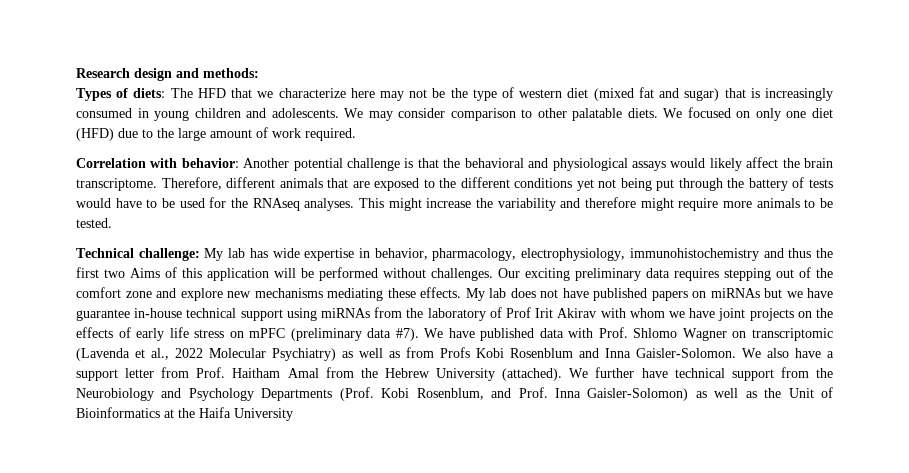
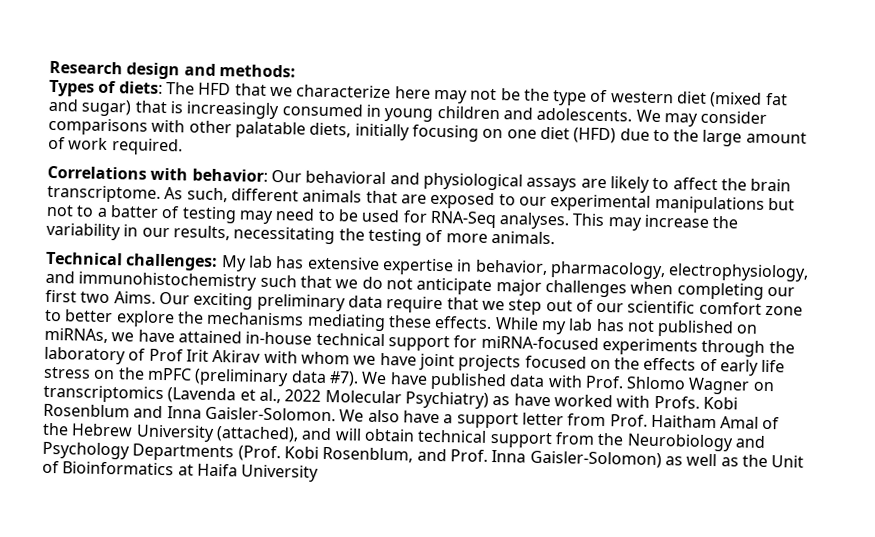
- We may consider comparison to other palatable diets. We focused on only one diet (HFD) due to the large amount of work required.
+ We may consider comparisons with other palatable diets, initially focusing on one diet (HFD) due to the large amount of work required.
- Correlation with behavior: Another potential challenge is that the behavioral and physiological assays would likely affect the brain transcriptome.
+ Correlations with behavior: Our behavioral and physiological assays are likely to affect the brain transcriptome.
- Therefore, different animals that are exposed to the different conditions yet not being put through the battery of tests would have to be used for the RNAseq analyses.
+ As such, different animals that are exposed to our experimental manipulations but not to a batter of testing may need to be used for RNA-Seq analyses.
- This might increase the variability and therefore might require more animals to be tested.
+ This may increase the variability in our results, necessitating the testing of more animals.
- Technical challenge: My lab has wide expertise in behavior, pharmacology, electrophysiology, immunohistochemistry and thus the first two Aims of this application will be performed without challenges. Our exciting preliminary data requires stepping out of the comfort zone and explore new mechanisms mediating these effects. My lab does not have published papers on miRNAs but we have guarantee in-house technical support using miRNAs from the laboratory of Prof Irit Akirav with whom we have joint projects on the effects of early life stress on mPFC (preliminary data #7).
+ Technical challenges: My lab has extensive expertise in behavior, pharmacology, electrophysiology, and immunohistochemistry such that we do not anticipate major challenges when completing our first two Aims. Our exciting preliminary data require that we step out of our scientific comfort zone to better explore the mechanisms mediating these effects. While my lab has not published on miRNAs, we have attained in-house technical support for miRNA-focused experiments through the laboratory of Prof Irit Akirav with whom we have joint projects focused on the effects of early life stress on the mPFC (preliminary data #7).
- We have published data with Prof. Shlomo Wagner on transcriptomic (Lavenda et al., 2022 Molecular Psychiatry) as well as from Profs Kobi Rosenblum and Inna Gaisler-Solomon.
+ We have published data with Prof. Shlomo Wagner on transcriptomics (Lavenda et al., 2022 Molecular Psychiatry) as have worked with Profs. Kobi Rosenblum and Inna Gaisler-Solomon.
- We also have a support letter from Prof. Haitham Amal from the Hebrew University (attached). We further have technical support from the Neurobiology and Psychology Departments (Prof. Kobi Rosenblum, and Prof. Inna Gaisler-Solomon) as well as the Unit of Bioinformatics at the Haifa University
+ We also have a support letter from Prof. Haitham Amal of the Hebrew University (attached), and will obtain technical support from the Neurobiology and Psychology Departments (Prof. Kobi Rosenblum, and Prof. Inna Gaisler-Solomon) as well as the Unit of Bioinformatics at Haifa University

